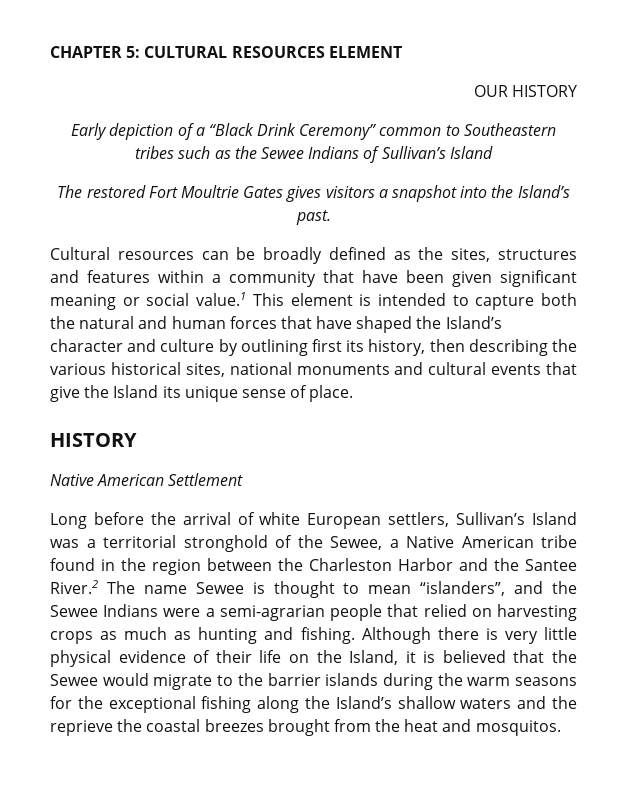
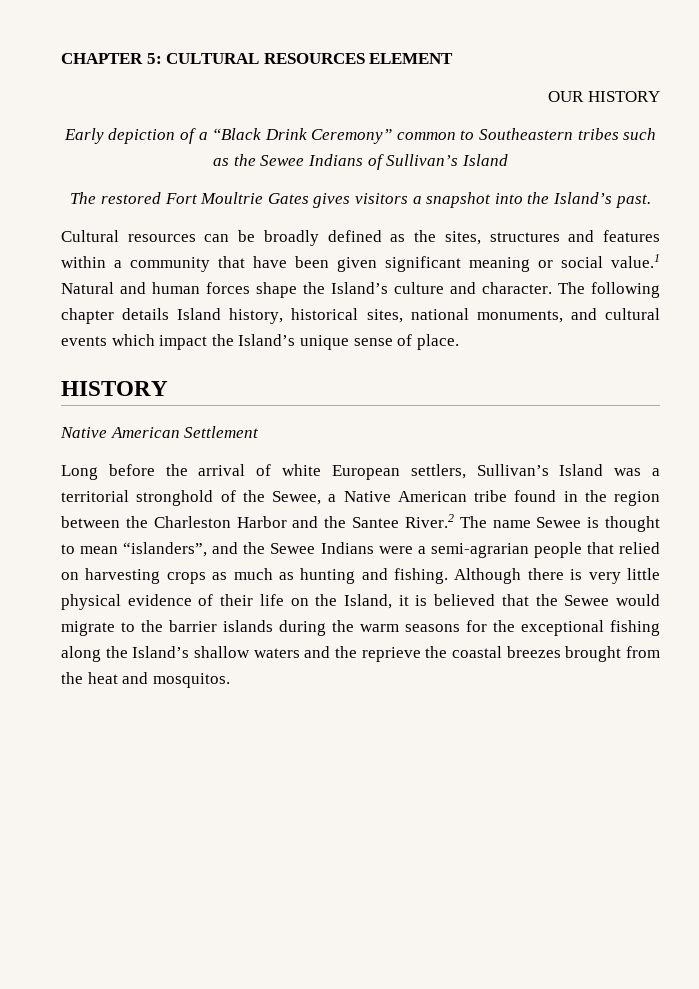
- Cultural resources can be broadly defined as the sites, structures and features within a community that have been given significant meaning or social value.1 This element is intended to capture both the natural and human forces that have shaped the Island’s character and culture by outlining first its history, then describing the various historical sites, national monuments and cultural events that give the Island its unique sense of place.
+ Cultural resources can be broadly defined as the sites, structures and features within a community that have been given significant meaning or social value.1 Natural and human forces shape the Island’s culture and character. The following chapter details Island history, historical sites, national monuments, and cultural events which impact the Island’s unique sense of place.

